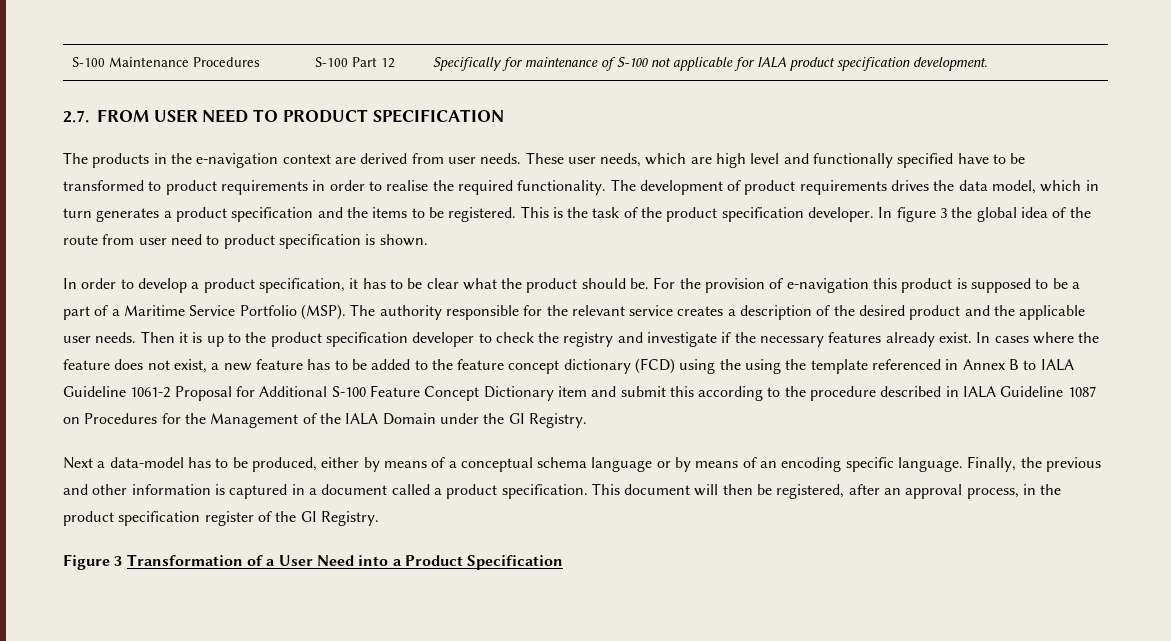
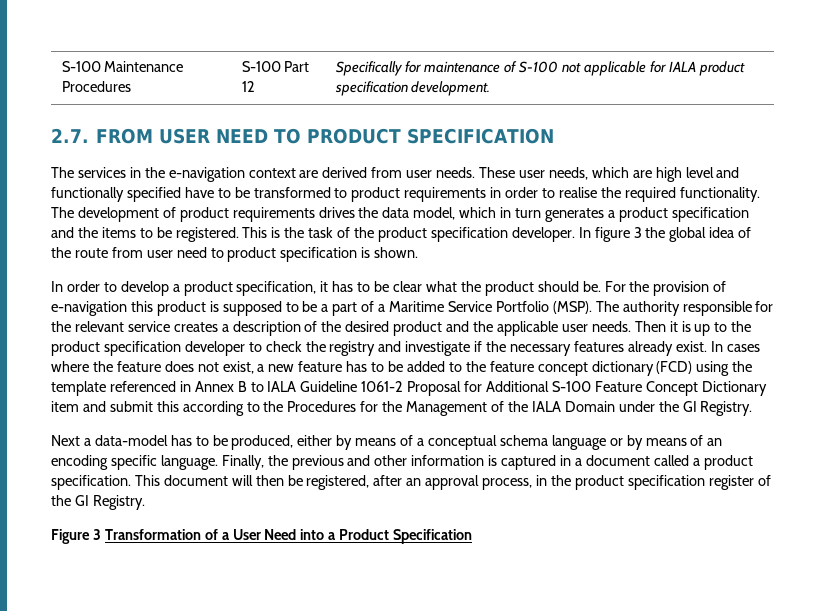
- The products in the e-navigation context are derived from user needs.
+ The services in the e-navigation context are derived from user needs.
- In cases where the feature does not exist, a new feature has to be added to the feature concept dictionary (FCD) using the using the template referenced in Annex B to IALA Guideline 1061-2 Proposal for Additional S-100 Feature Concept Dictionary item and submit this according to the procedure described in IALA Guideline 1087 on Procedures for the Management of the IALA Domain under the GI Registry.
+ In cases where the feature does not exist, a new feature has to be added to the feature concept dictionary (FCD) using the template referenced in Annex B to IALA Guideline 1061-2 Proposal for Additional S-100 Feature Concept Dictionary item and submit this according to the Procedures for the Management of the IALA Domain under the GI Registry.

